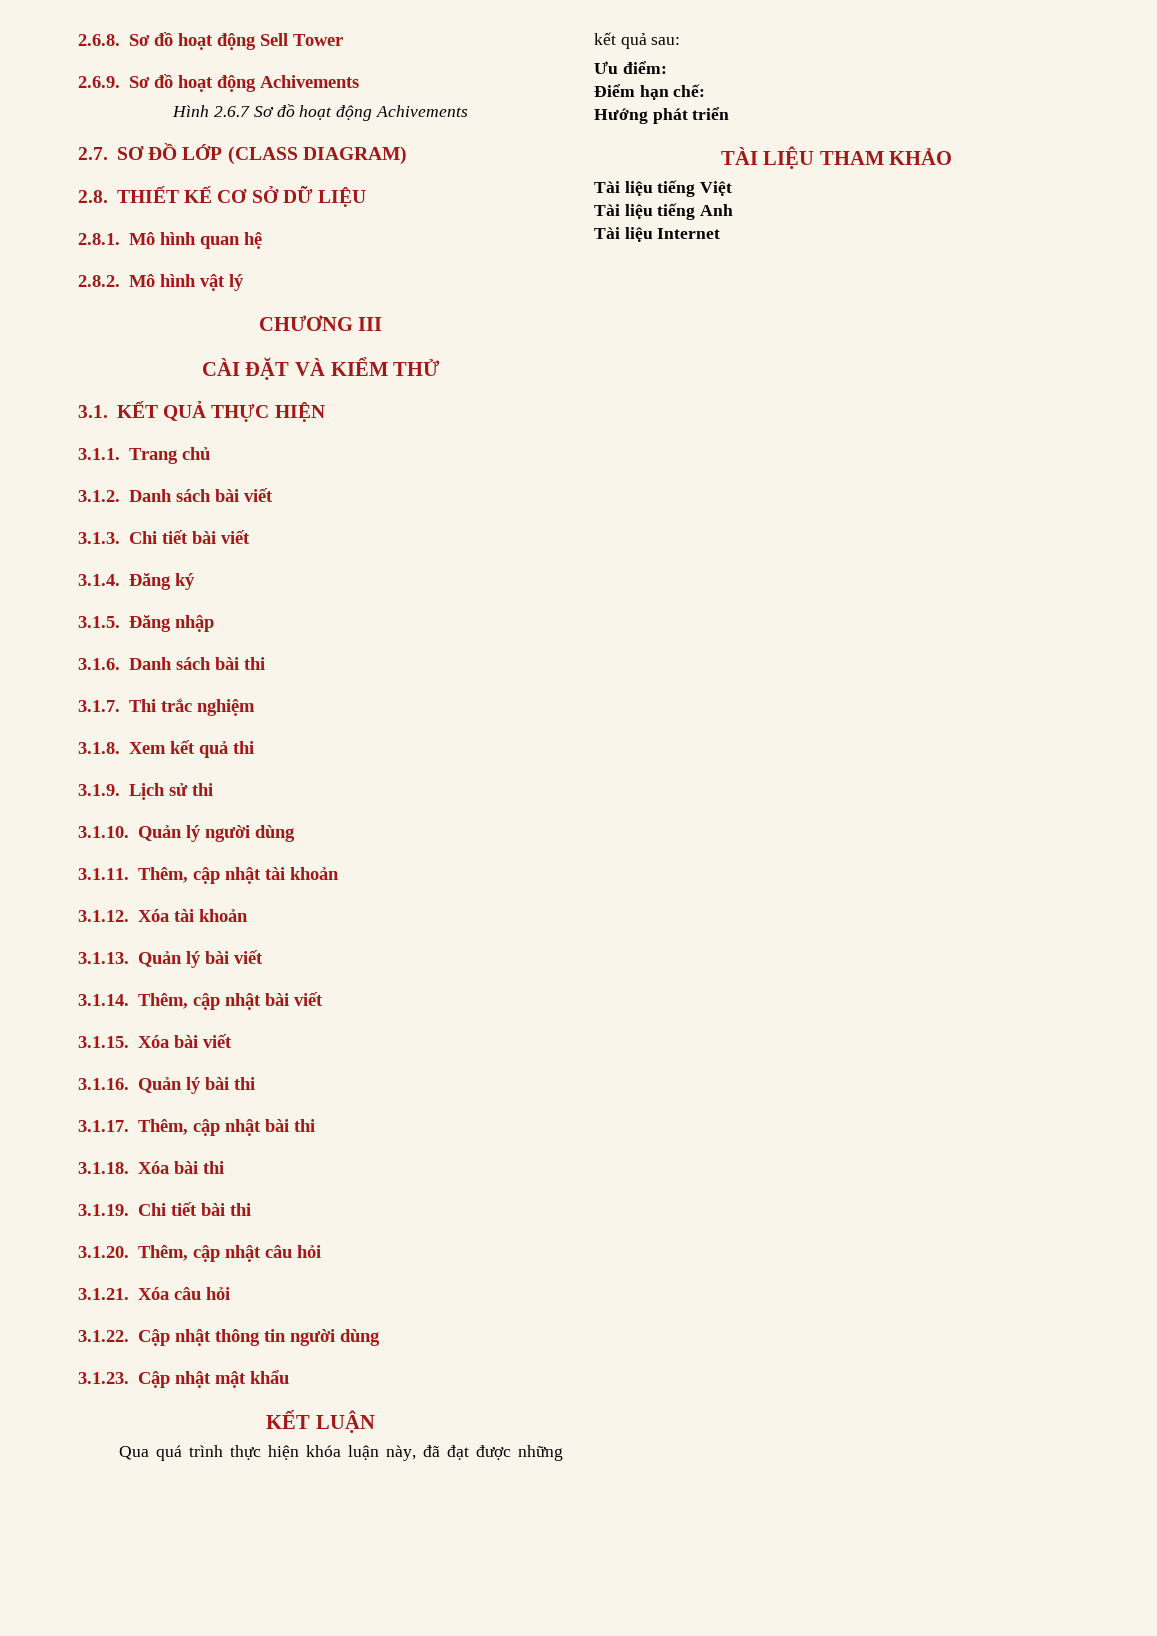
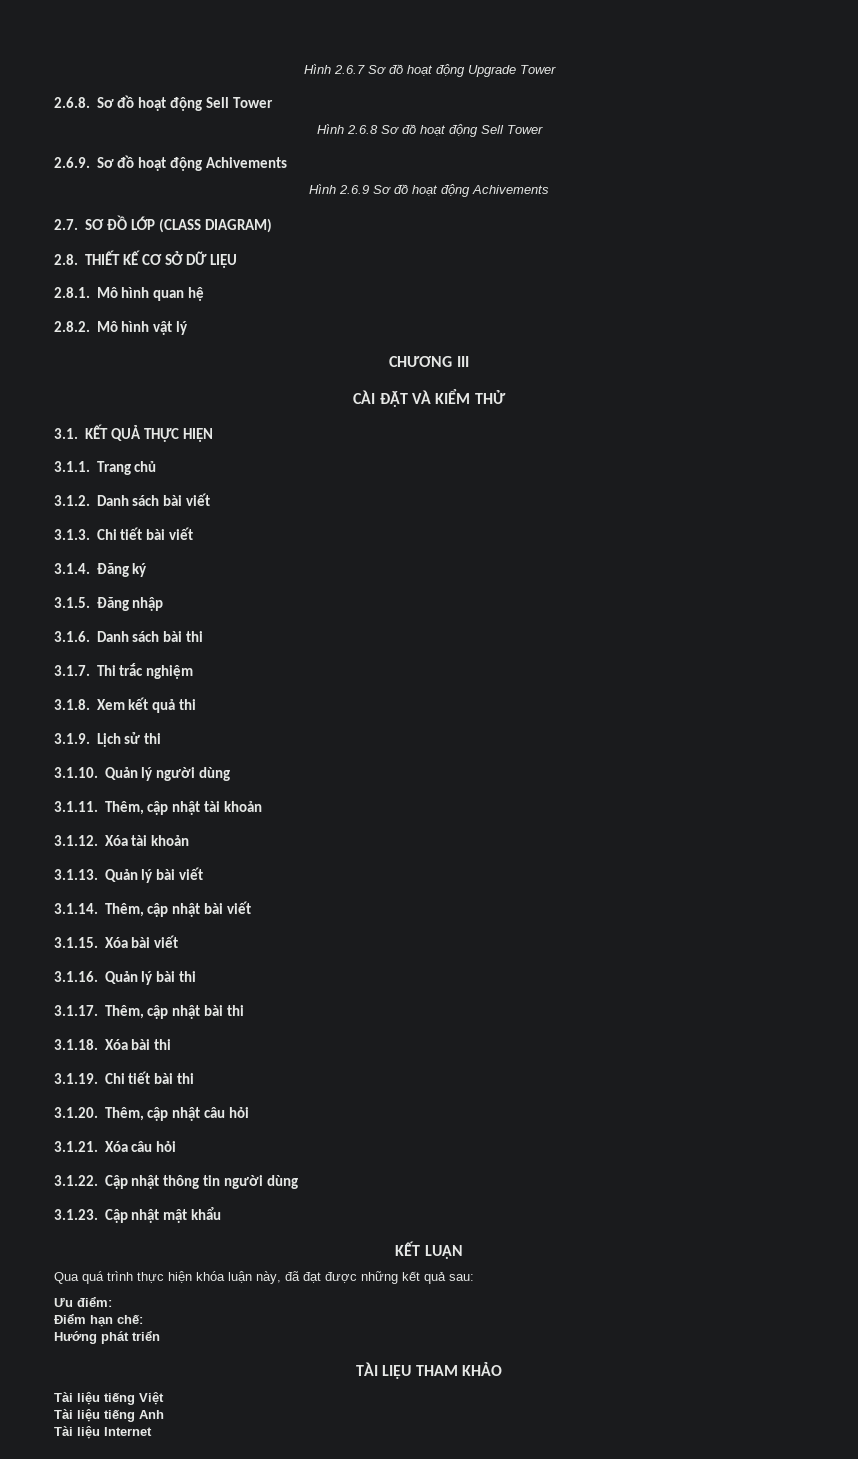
+ Hình 2.6.7 Sơ đồ hoạt động Upgrade Tower
+ Hình 2.6.8 Sơ đồ hoạt động Sell Tower
- Hình 2.6.7 Sơ đồ hoạt động Achivements
+ Hình 2.6.9 Sơ đồ hoạt động Achivements

